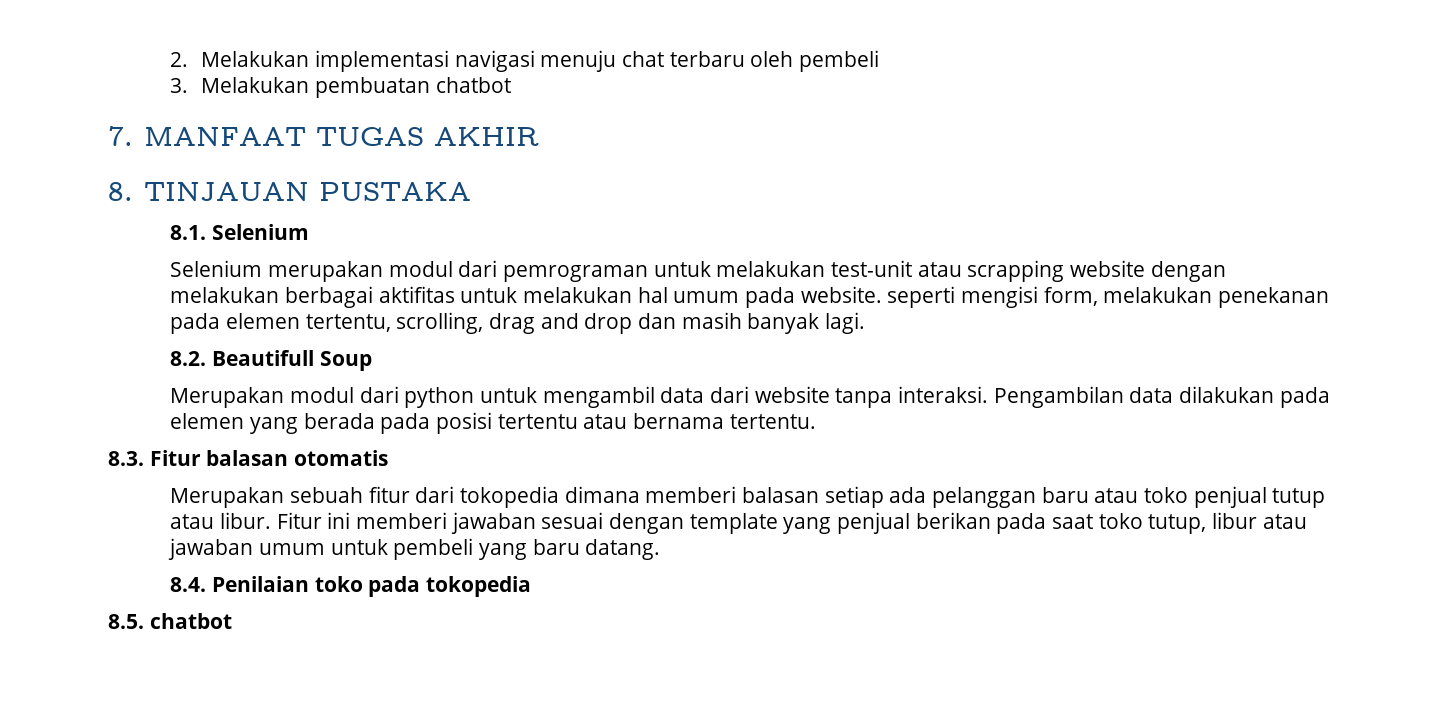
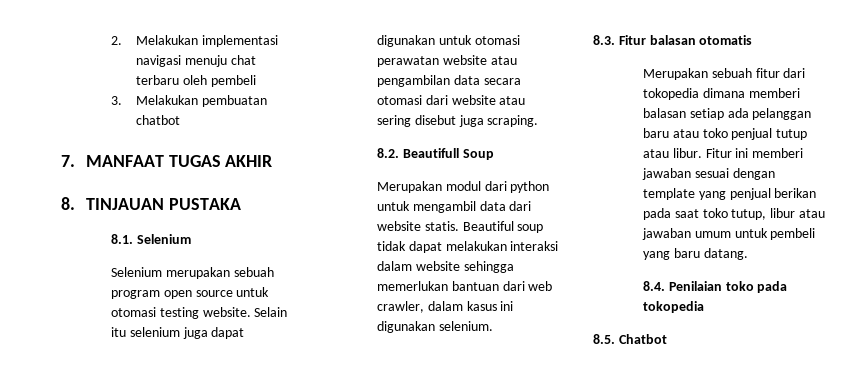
- Selenium merupakan modul dari pemrograman untuk melakukan test-unit atau scrapping website dengan melakukan berbagai aktifitas untuk melakukan hal umum pada website. seperti mengisi form, melakukan penekanan pada elemen tertentu, scrolling, drag and drop dan masih banyak lagi.
+ Selenium merupakan sebuah program open source untuk otomasi testing website. Selain itu selenium juga dapat digunakan untuk otomasi perawatan website atau pengambilan data secara otomasi dari website atau sering disebut juga scraping.
- Merupakan modul dari python untuk mengambil data dari website tanpa interaksi. Pengambilan data dilakukan pada elemen yang berada pada posisi tertentu atau bernama tertentu.
+ Merupakan modul dari python untuk mengambil data dari website statis. Beautiful soup tidak dapat melakukan interaksi dalam website sehingga memerlukan bantuan dari web crawler, dalam kasus ini digunakan selenium.
- 8.5. chatbot
+ 8.5. Chatbot

